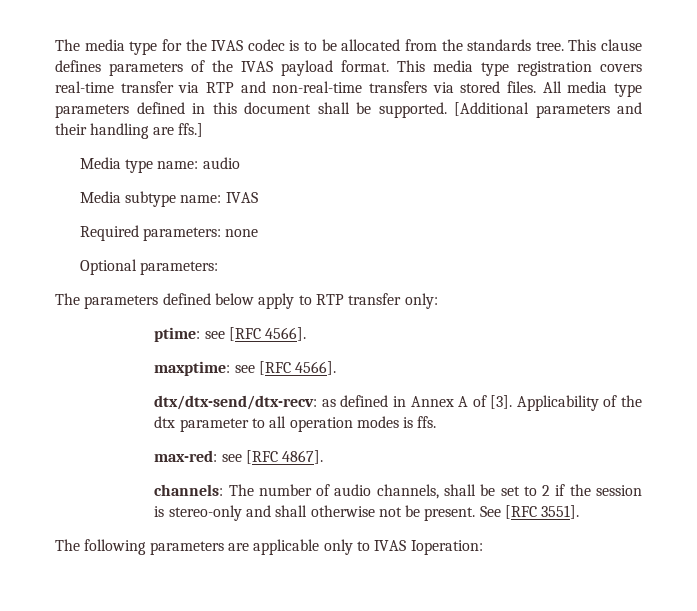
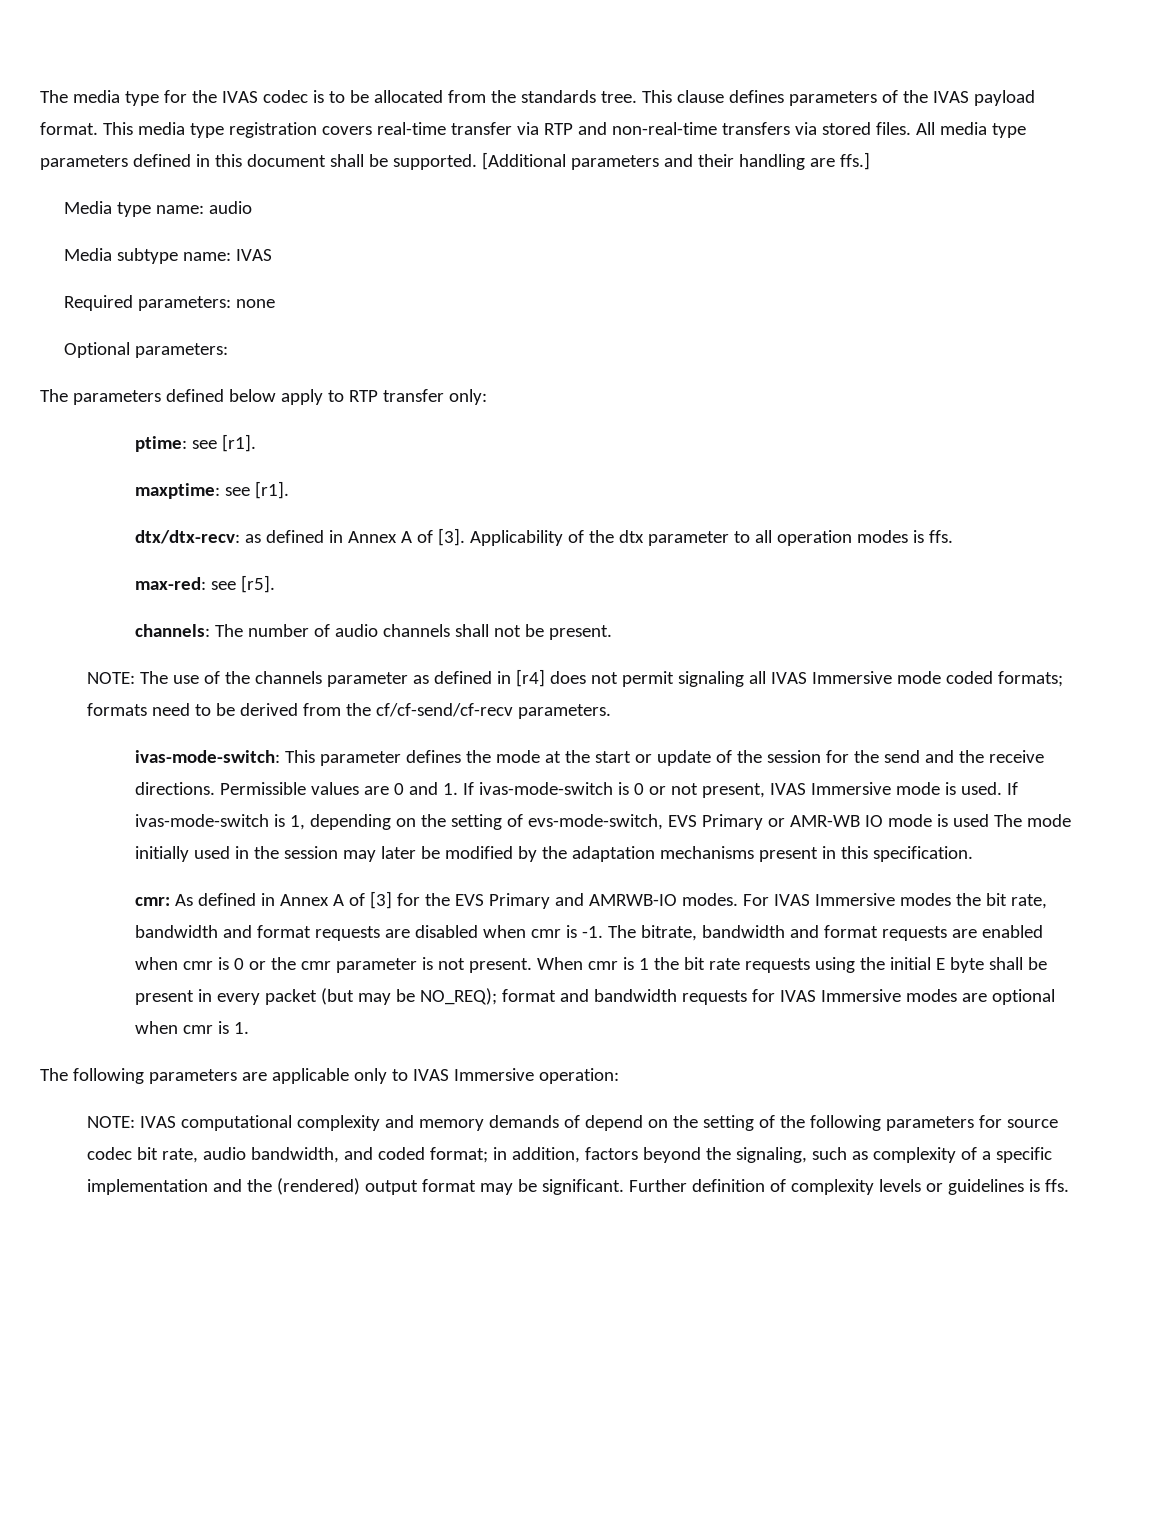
- ptime: see [RFC 4566].
+ ptime: see [r1].
- maxptime: see [RFC 4566].
- dtx/dtx-send/dtx-recv: as defined in Annex A of [3].
+ maxptime: see [r1].
+ dtx/dtx-recv: as defined in Annex A of [3].
- max-red: see [RFC 4867].
+ max-red: see [r5].
- channels: The number of audio channels, shall be set to 2 if the session is stereo-only and shall otherwise not be present. See [RFC 3551].
+ channels: The number of audio channels shall not be present.
+ NOTE: The use of the channels parameter as defined in [r4] does not permit signaling all IVAS Immersive mode coded formats; formats need to be derived from the cf/cf-send/cf-recv parameters.
+ ivas-mode-switch: This parameter defines the mode at the start or update of the session for the send and the receive directions. Permissible values are 0 and 1. If ivas-mode-switch is 0 or not present, IVAS Immersive mode is used. If ivas-mode-switch is 1, depending on the setting of evs-mode-switch, EVS Primary or AMR-WB IO mode is used The mode initially used in the session may later be modified by the adaptation mechanisms present in this specification.
+ cmr: As defined in Annex A of [3] for the EVS Primary and AMRWB-IO modes. For IVAS Immersive modes the bit rate, bandwidth and format requests are disabled when cmr is -1. The bitrate, bandwidth and format requests are enabled when cmr is 0 or the cmr parameter is not present. When cmr is 1 the bit rate requests using the initial E byte shall be present in every packet (but may be NO_REQ); format and bandwidth requests for IVAS Immersive modes are optional when cmr is 1.
- The following parameters are applicable only to IVAS Ioperation:
+ The following parameters are applicable only to IVAS Immersive operation:
+ NOTE: IVAS computational complexity and memory demands of depend on the setting of the following parameters for source codec bit rate, audio bandwidth, and coded format; in addition, factors beyond the signaling, such as complexity of a specific implementation and the (rendered) output format may be significant. Further definition of complexity levels or guidelines is ffs.

